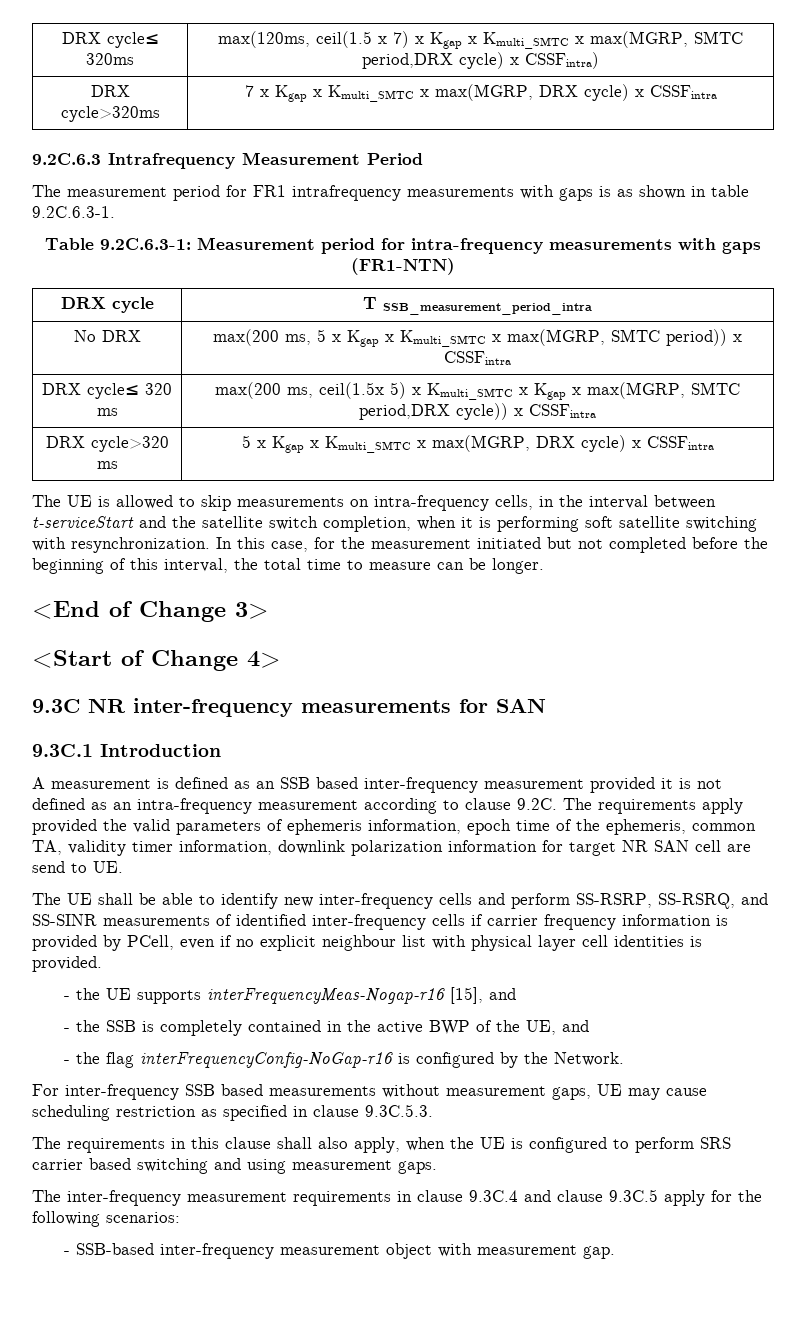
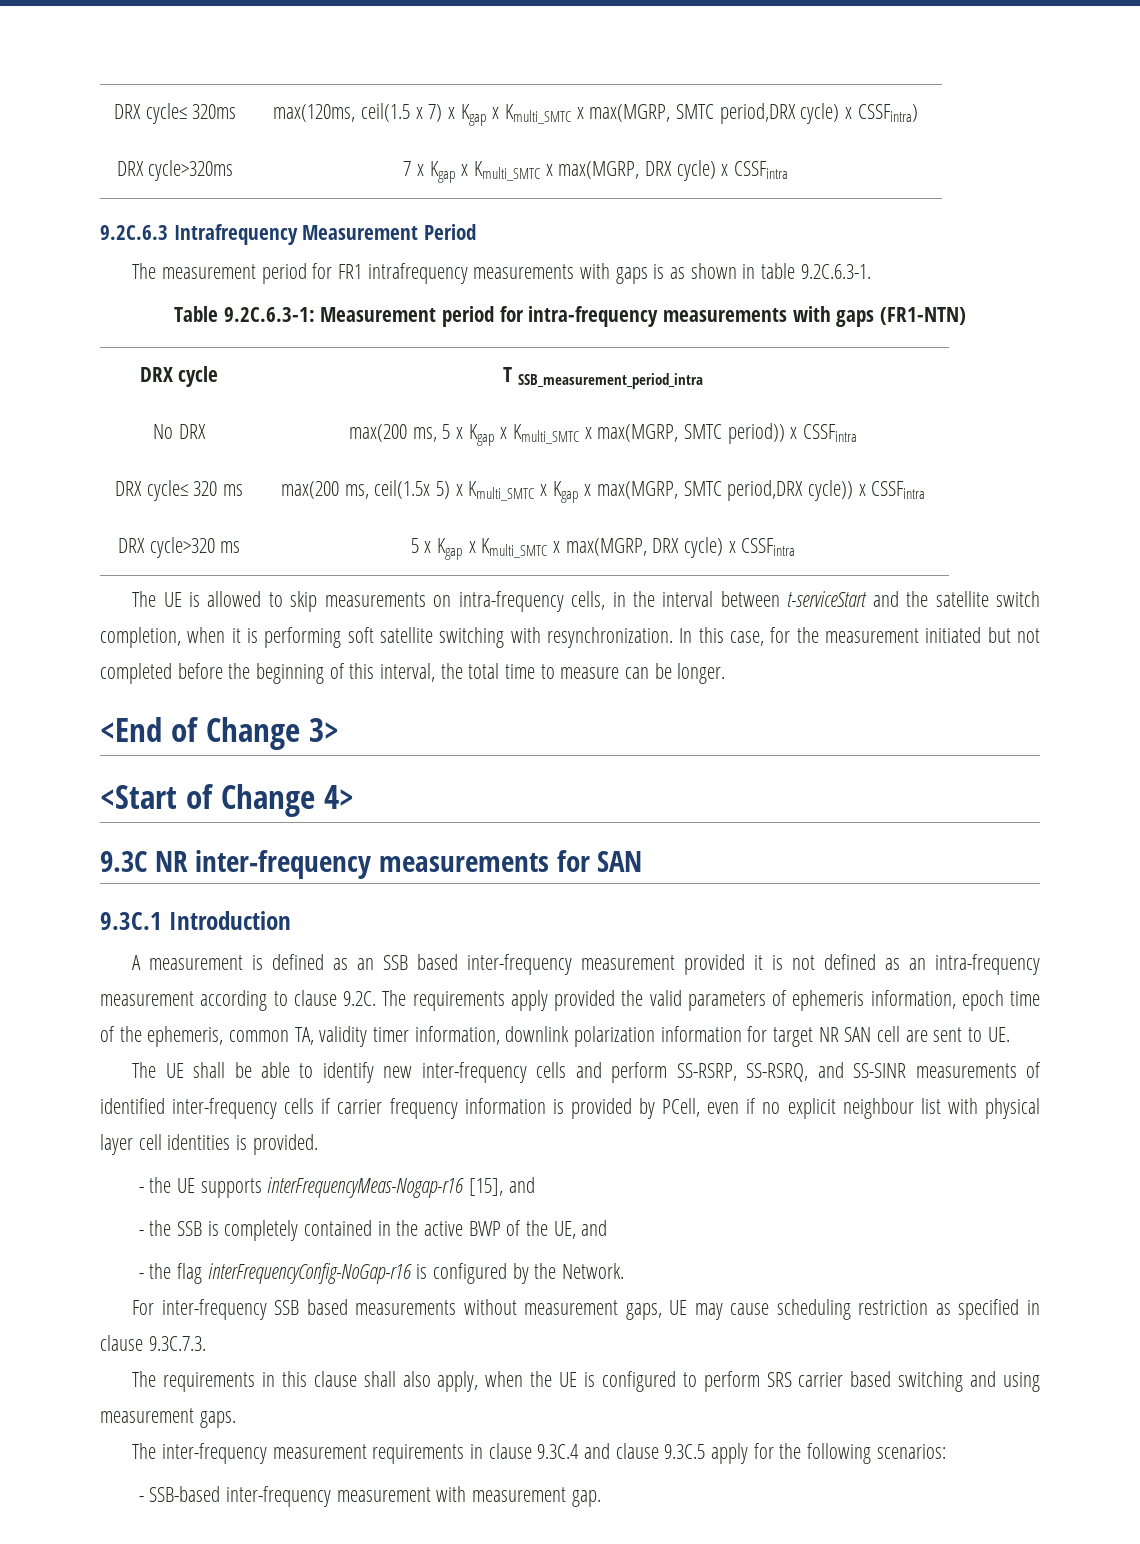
- A measurement is defined as an SSB based inter-frequency measurement provided it is not defined as an intra-frequency measurement according to clause 9.2C. The requirements apply provided the valid parameters of ephemeris information, epoch time of the ephemeris, common TA, validity timer information, downlink polarization information for target NR SAN cell are send to UE.
+ A measurement is defined as an SSB based inter-frequency measurement provided it is not defined as an intra-frequency measurement according to clause 9.2C. The requirements apply provided the valid parameters of ephemeris information, epoch time of the ephemeris, common TA, validity timer information, downlink polarization information for target NR SAN cell are sent to UE.
- For inter-frequency SSB based measurements without measurement gaps, UE may cause scheduling restriction as specified in clause 9.3C.5.3.
+ For inter-frequency SSB based measurements without measurement gaps, UE may cause scheduling restriction as specified in clause 9.3C.7.3.
- - SSB-based inter-frequency measurement object with measurement gap.
+ - SSB-based inter-frequency measurement with measurement gap.

